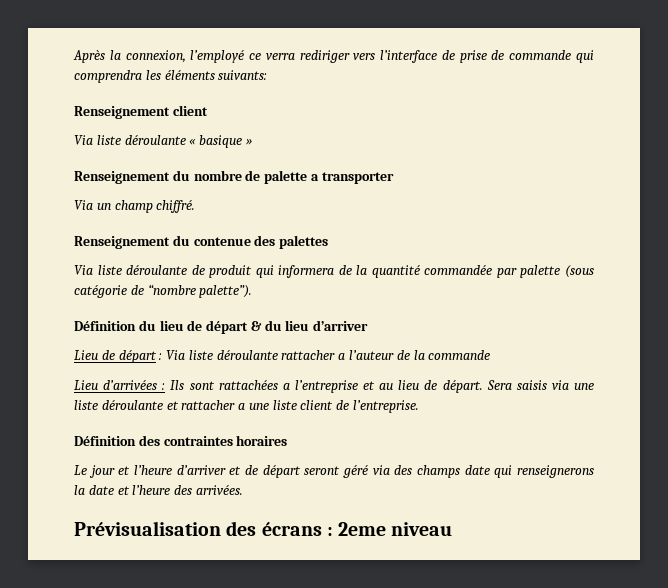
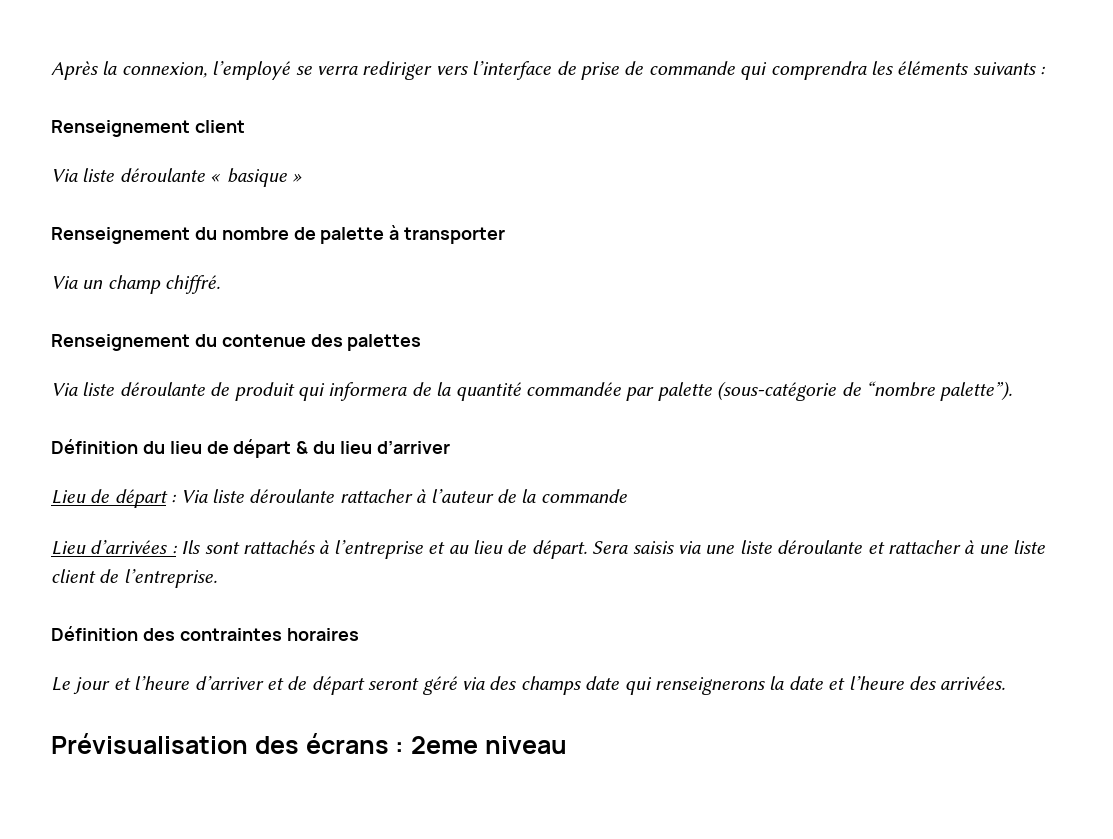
- Après la connexion, l’employé ce verra rediriger vers l’interface de prise de commande qui comprendra les éléments suivants:
+ Après la connexion, l’employé se verra rediriger vers l’interface de prise de commande qui comprendra les éléments suivants :
- Renseignement du nombre de palette a transporter
+ Renseignement du nombre de palette à transporter
- Via liste déroulante de produit qui informera de la quantité commandée par palette (sous catégorie de “nombre palette”).
+ Via liste déroulante de produit qui informera de la quantité commandée par palette (sous-catégorie de “nombre palette”).
- Lieu de départ : Via liste déroulante rattacher a l’auteur de la commande
+ Lieu de départ : Via liste déroulante rattacher à l’auteur de la commande
- Lieu d’arrivées : Ils sont rattachées a l’entreprise et au lieu de départ.
+ Lieu d’arrivées : Ils sont rattachés à l’entreprise et au lieu de départ.
- Sera saisis via une liste déroulante et rattacher a une liste client de l’entreprise.
+ Sera saisis via une liste déroulante et rattacher à une liste client de l’entreprise.

